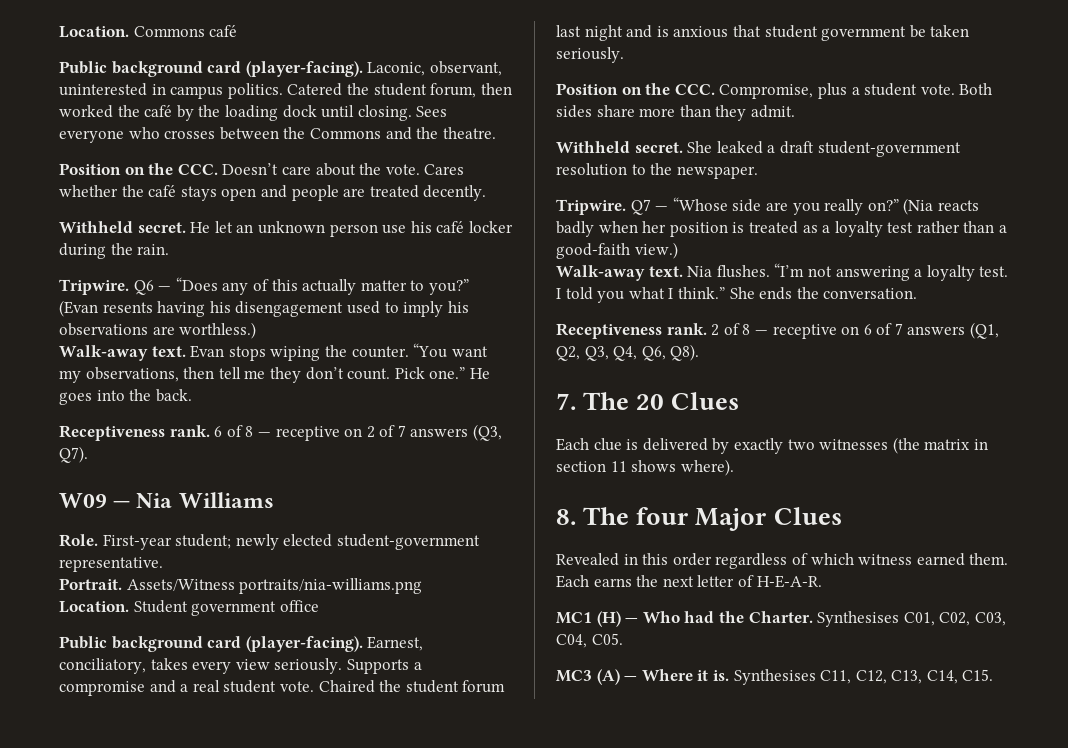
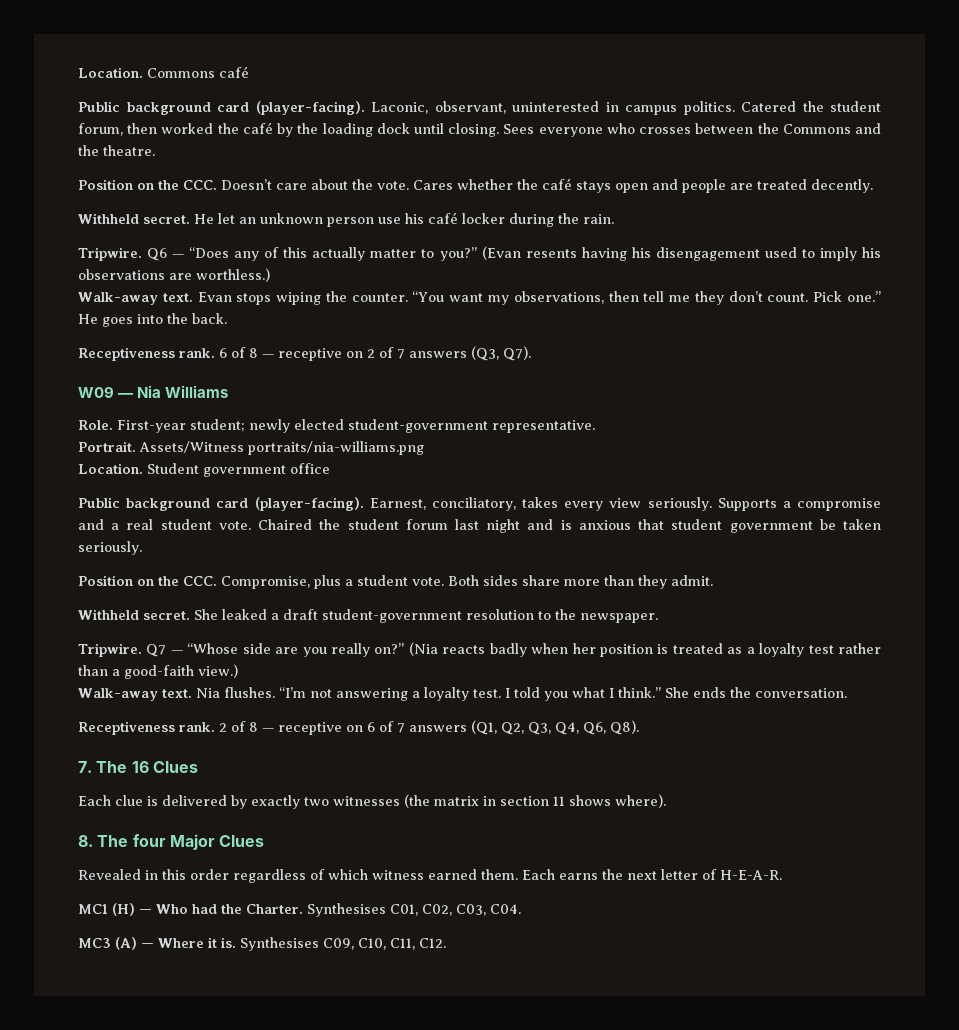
- 7. The 20 Clues
+ 7. The 16 Clues
- Synthesises C01, C02, C03, C04, C05.
+ Synthesises C01, C02, C03, C04.
- Synthesises C11, C12, C13, C14, C15.
+ Synthesises C09, C10, C11, C12.

